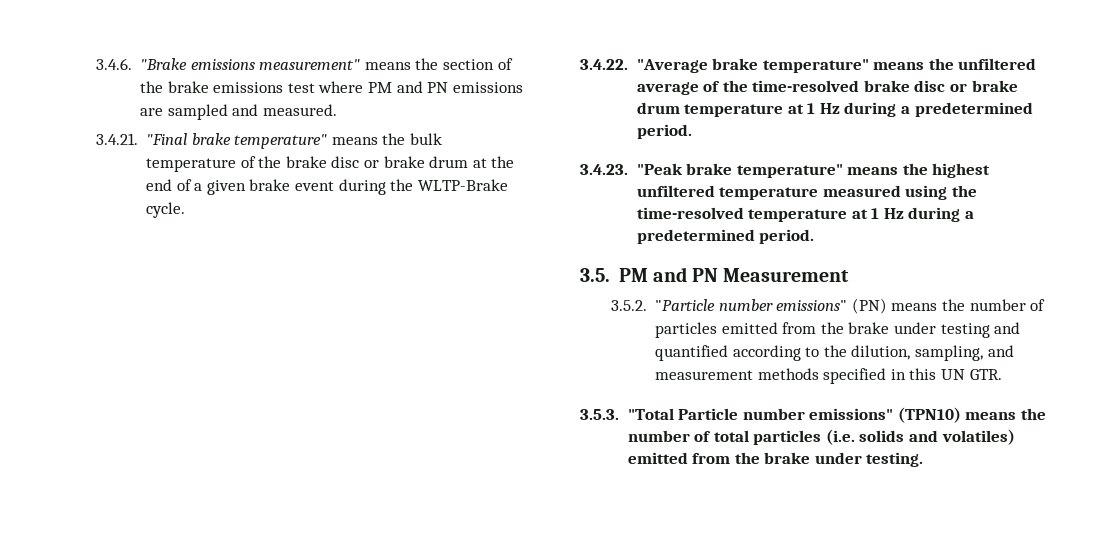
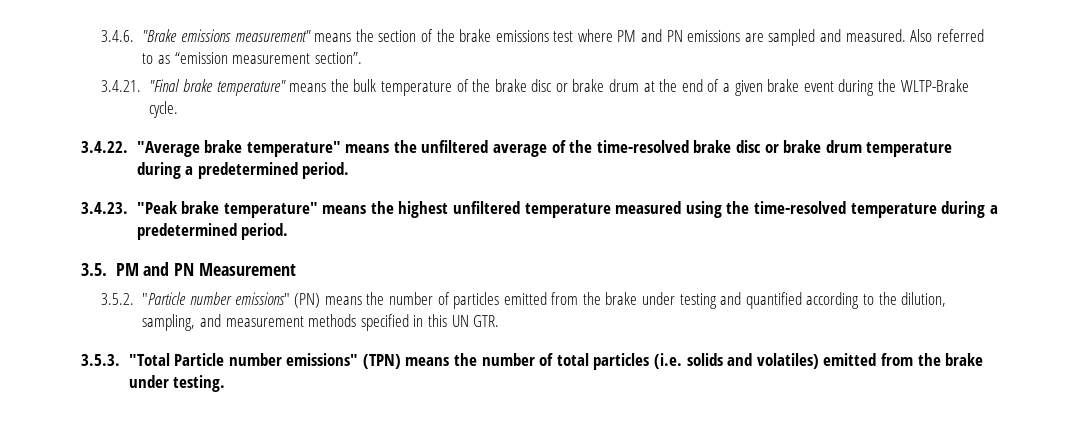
+ Also referred to as “emission measurement section”.
- 3.4.22. "Average brake temperature" means the unfiltered average of the time-resolved brake disc or brake drum temperature at 1 Hz during a predetermined period.
+ 3.4.22. "Average brake temperature" means the unfiltered average of the time-resolved brake disc or brake drum temperature during a predetermined period.
- 3.4.23. "Peak brake temperature" means the highest unfiltered temperature measured using the time-resolved temperature at 1 Hz during a predetermined period.
+ 3.4.23. "Peak brake temperature" means the highest unfiltered temperature measured using the time-resolved temperature during a predetermined period.
- 3.5.3. "Total Particle number emissions" (TPN10) means the number of total particles (i.e. solids and volatiles) emitted from the brake under testing.
+ 3.5.3. "Total Particle number emissions" (TPN) means the number of total particles (i.e. solids and volatiles) emitted from the brake under testing.

